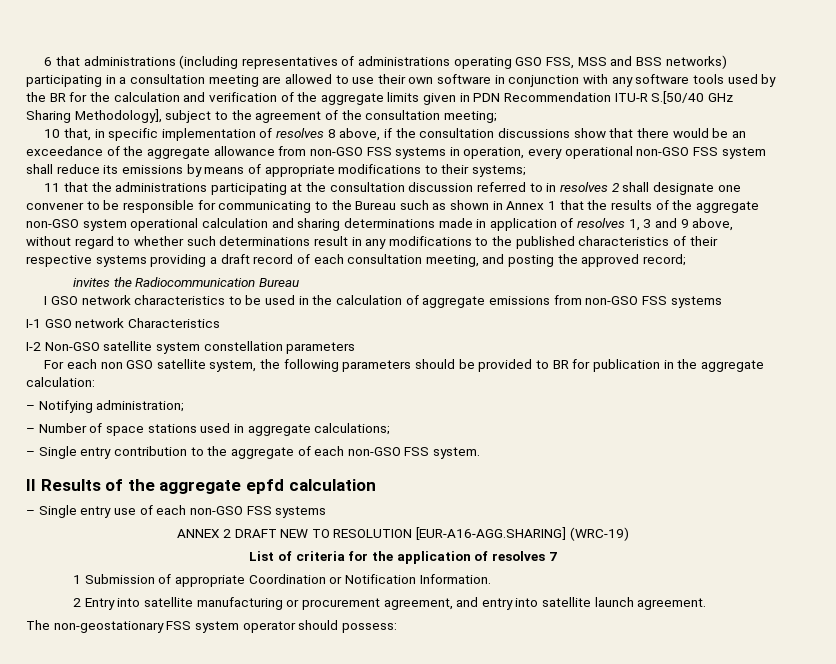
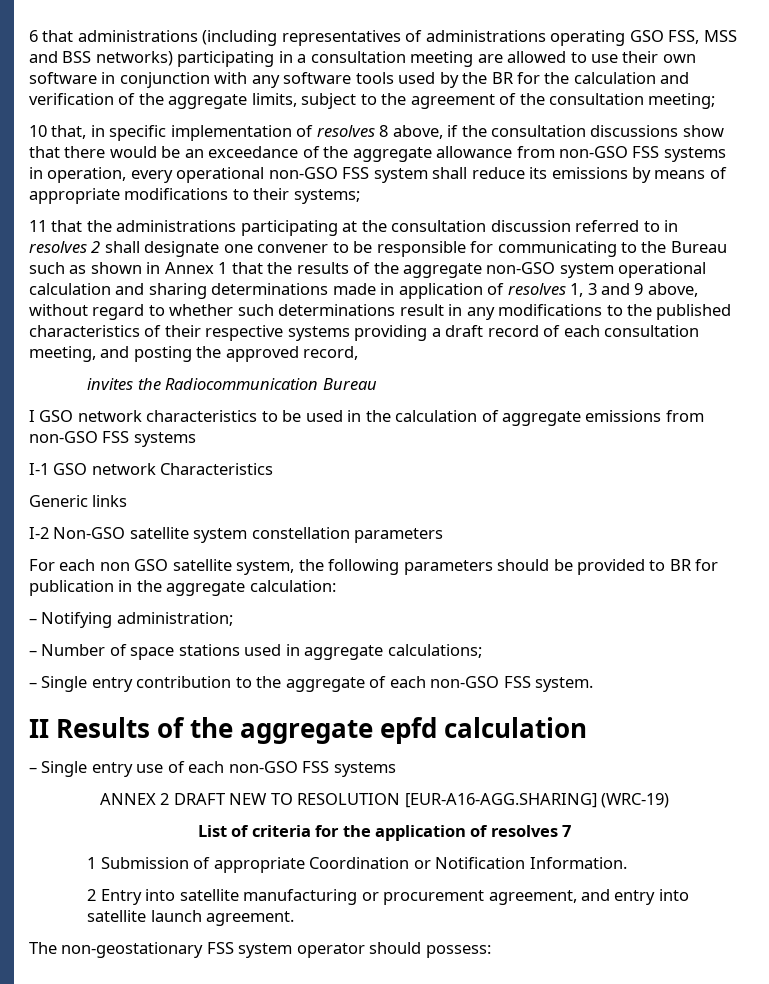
- 6 that administrations (including representatives of administrations operating GSO FSS, MSS and BSS networks) participating in a consultation meeting are allowed to use their own software in conjunction with any software tools used by the BR for the calculation and verification of the aggregate limits given in PDN Recommendation ITU-R S.[50/40 GHz Sharing Methodology], subject to the agreement of the consultation meeting;
+ 6 that administrations (including representatives of administrations operating GSO FSS, MSS and BSS networks) participating in a consultation meeting are allowed to use their own software in conjunction with any software tools used by the BR for the calculation and verification of the aggregate limits, subject to the agreement of the consultation meeting;
- 11 that the administrations participating at the consultation discussion referred to in resolves 2 shall designate one convener to be responsible for communicating to the Bureau such as shown in Annex 1 that the results of the aggregate non-GSO system operational calculation and sharing determinations made in application of resolves 1, 3 and 9 above, without regard to whether such determinations result in any modifications to the published characteristics of their respective systems providing a draft record of each consultation meeting, and posting the approved record;
+ 11 that the administrations participating at the consultation discussion referred to in resolves 2 shall designate one convener to be responsible for communicating to the Bureau such as shown in Annex 1 that the results of the aggregate non-GSO system operational calculation and sharing determinations made in application of resolves 1, 3 and 9 above, without regard to whether such determinations result in any modifications to the published characteristics of their respective systems providing a draft record of each consultation meeting, and posting the approved record,
+ Generic links

